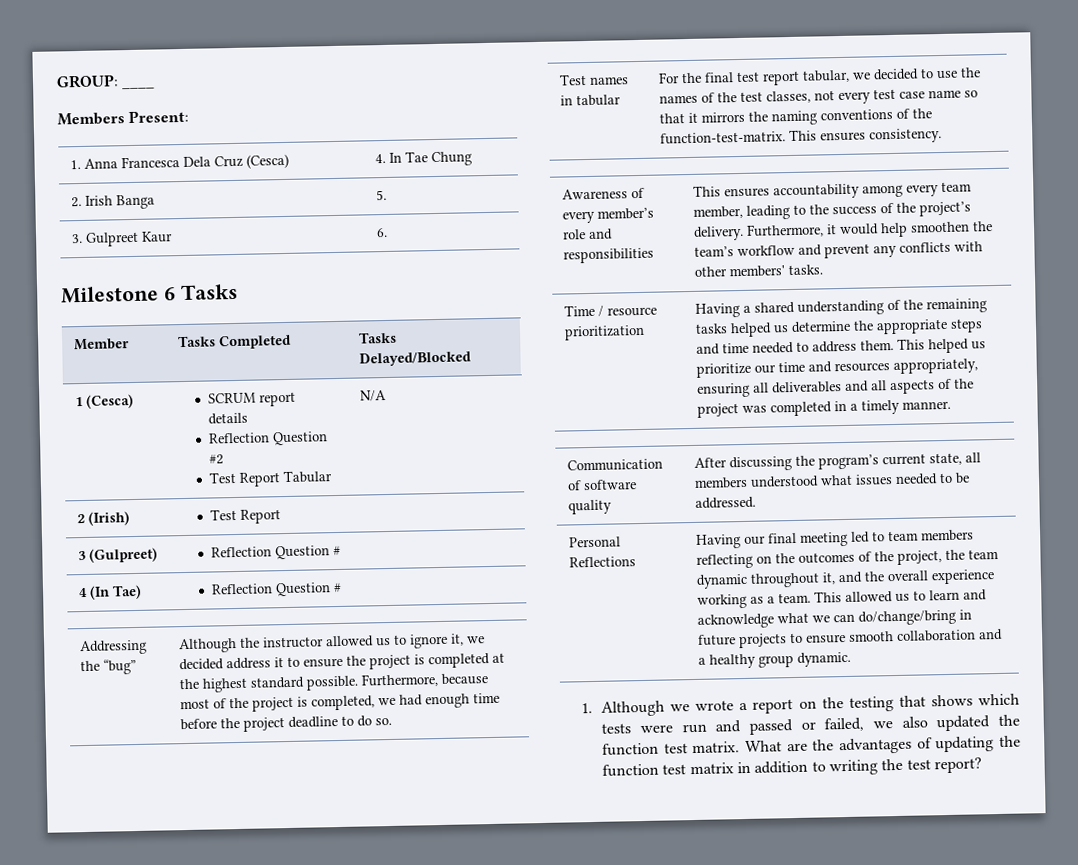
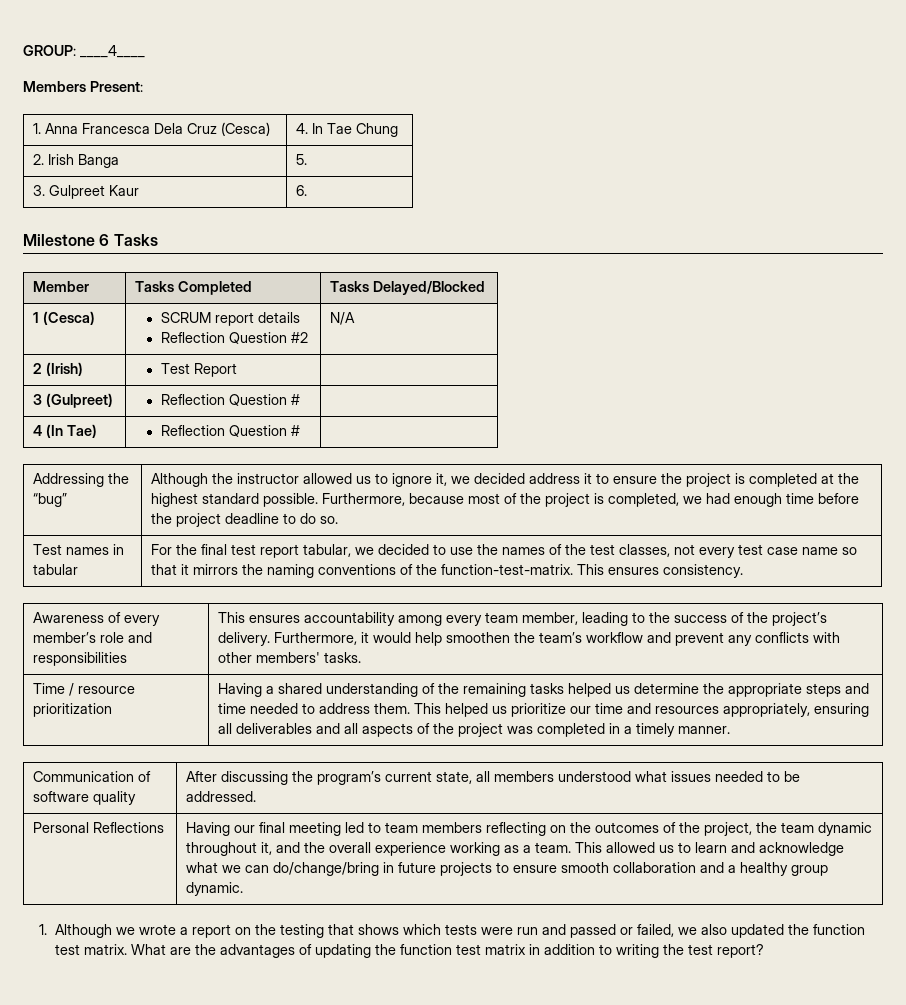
- GROUP: ____
+ GROUP: ____4____
  1 (Cesca) | SCRUM report details
- Reflection Question #2
- Test Report Tabular | N/A
+ Reflection Question #2 | N/A

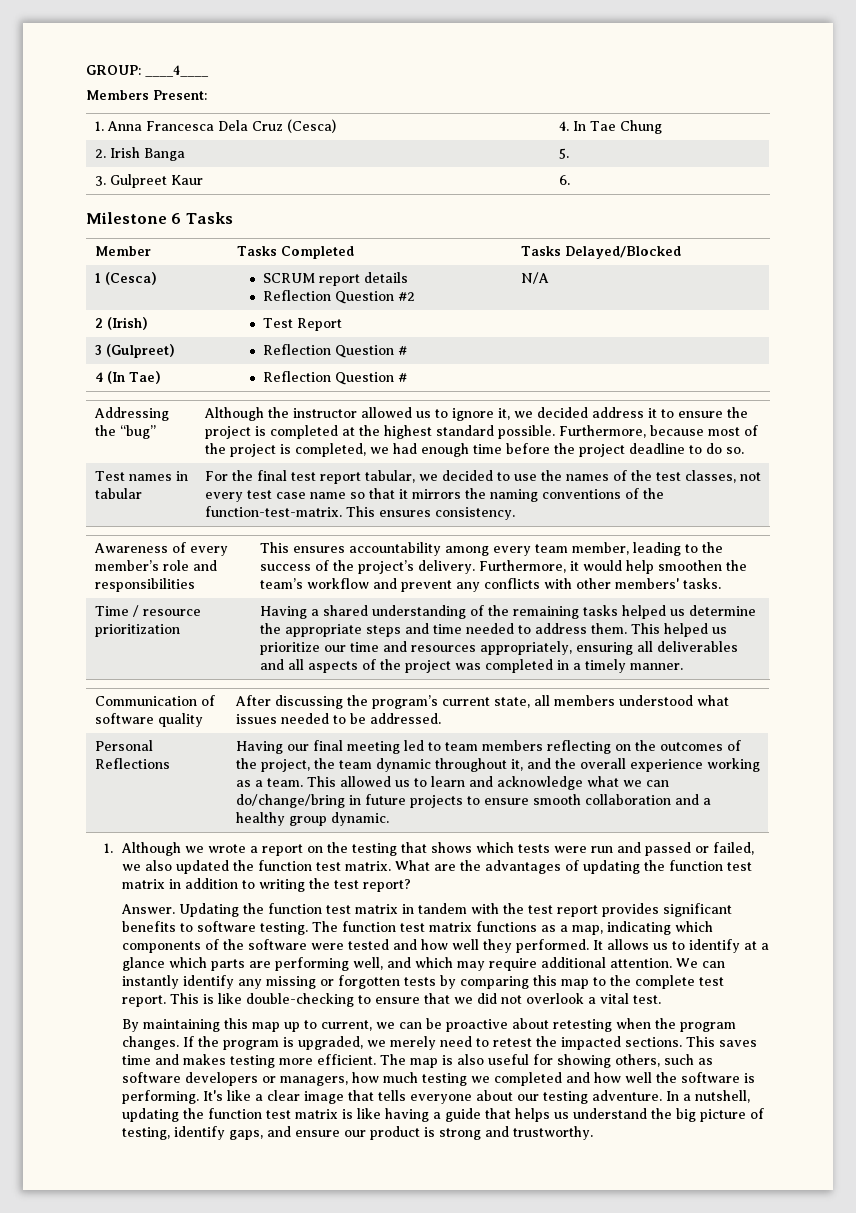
+ Answer. Updating the function test matrix in tandem with the test report provides significant benefits to software testing. The function test matrix functions as a map, indicating which components of the software were tested and how well they performed. It allows us to identify at a glance which parts are performing well, and which may require additional attention. We can instantly identify any missing or forgotten tests by comparing this map to the complete test report. This is like double-checking to ensure that we did not overlook a vital test.
+ By maintaining this map up to current, we can be proactive about retesting when the program changes. If the program is upgraded, we merely need to retest the impacted sections. This saves time and makes testing more efficient. The map is also useful for showing others, such as software developers or managers, how much testing we completed and how well the software is performing. It's like a clear image that tells everyone about our testing adventure. In a nutshell, updating the function test matrix is like having a guide that helps us understand the big picture of testing, identify gaps, and ensure our product is strong and trustworthy.

